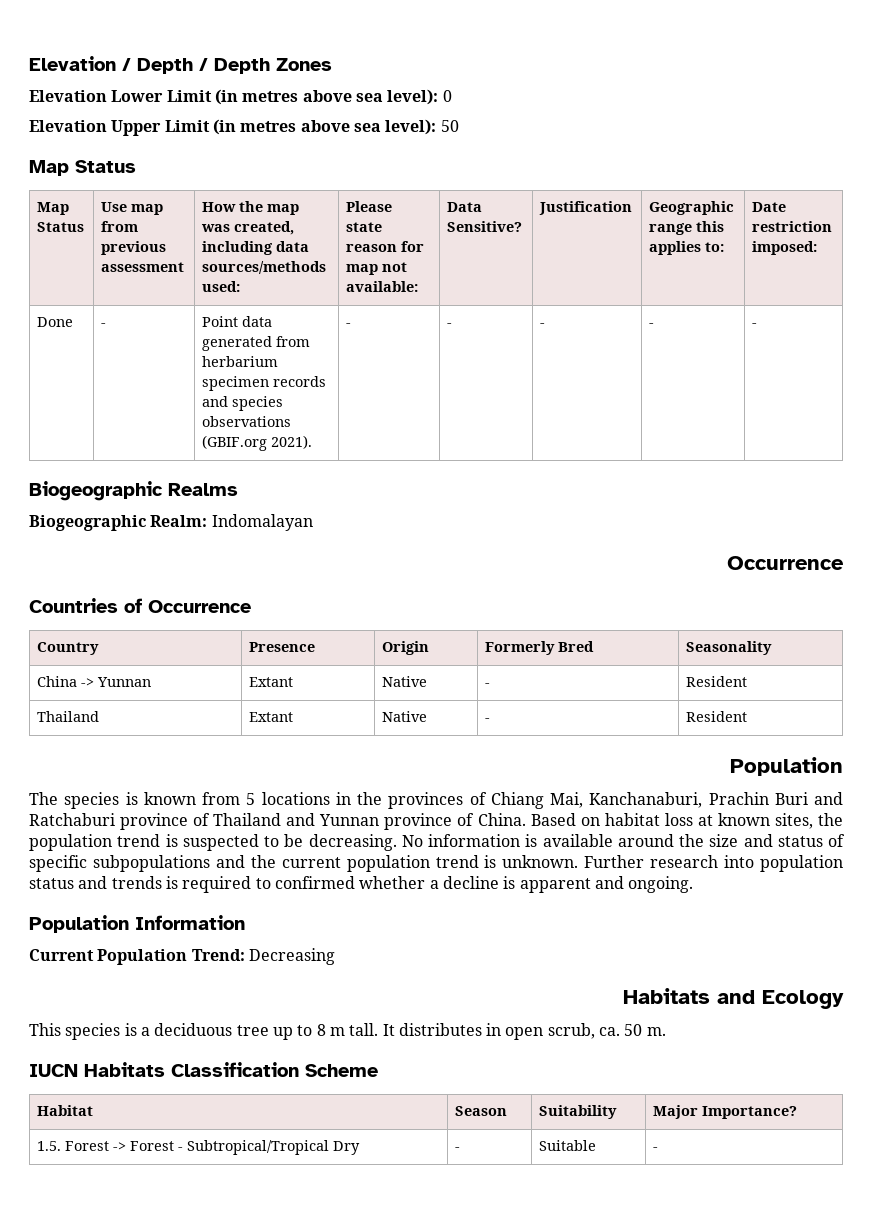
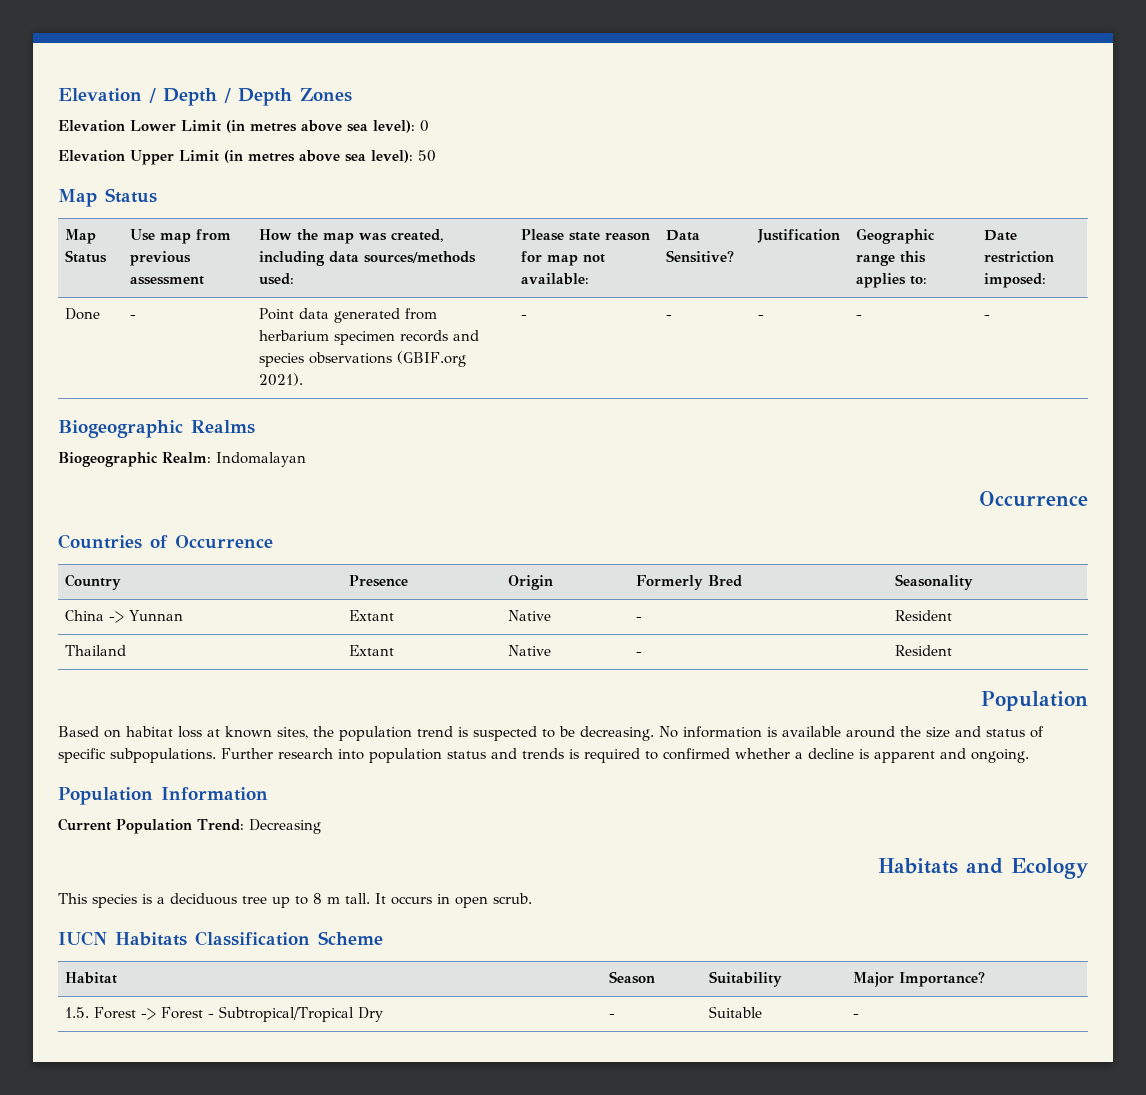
- The species is known from 5 locations in the provinces of Chiang Mai, Kanchanaburi, Prachin Buri and Ratchaburi province of Thailand and Yunnan province of China.
- No information is available around the size and status of specific subpopulations and the current population trend is unknown.
+ No information is available around the size and status of specific subpopulations.
- It distributes in open scrub, ca. 50 m.
+ It occurs in open scrub.

